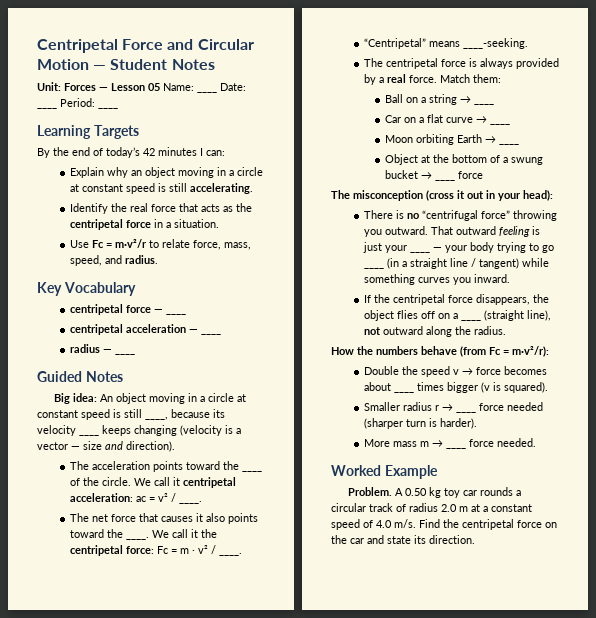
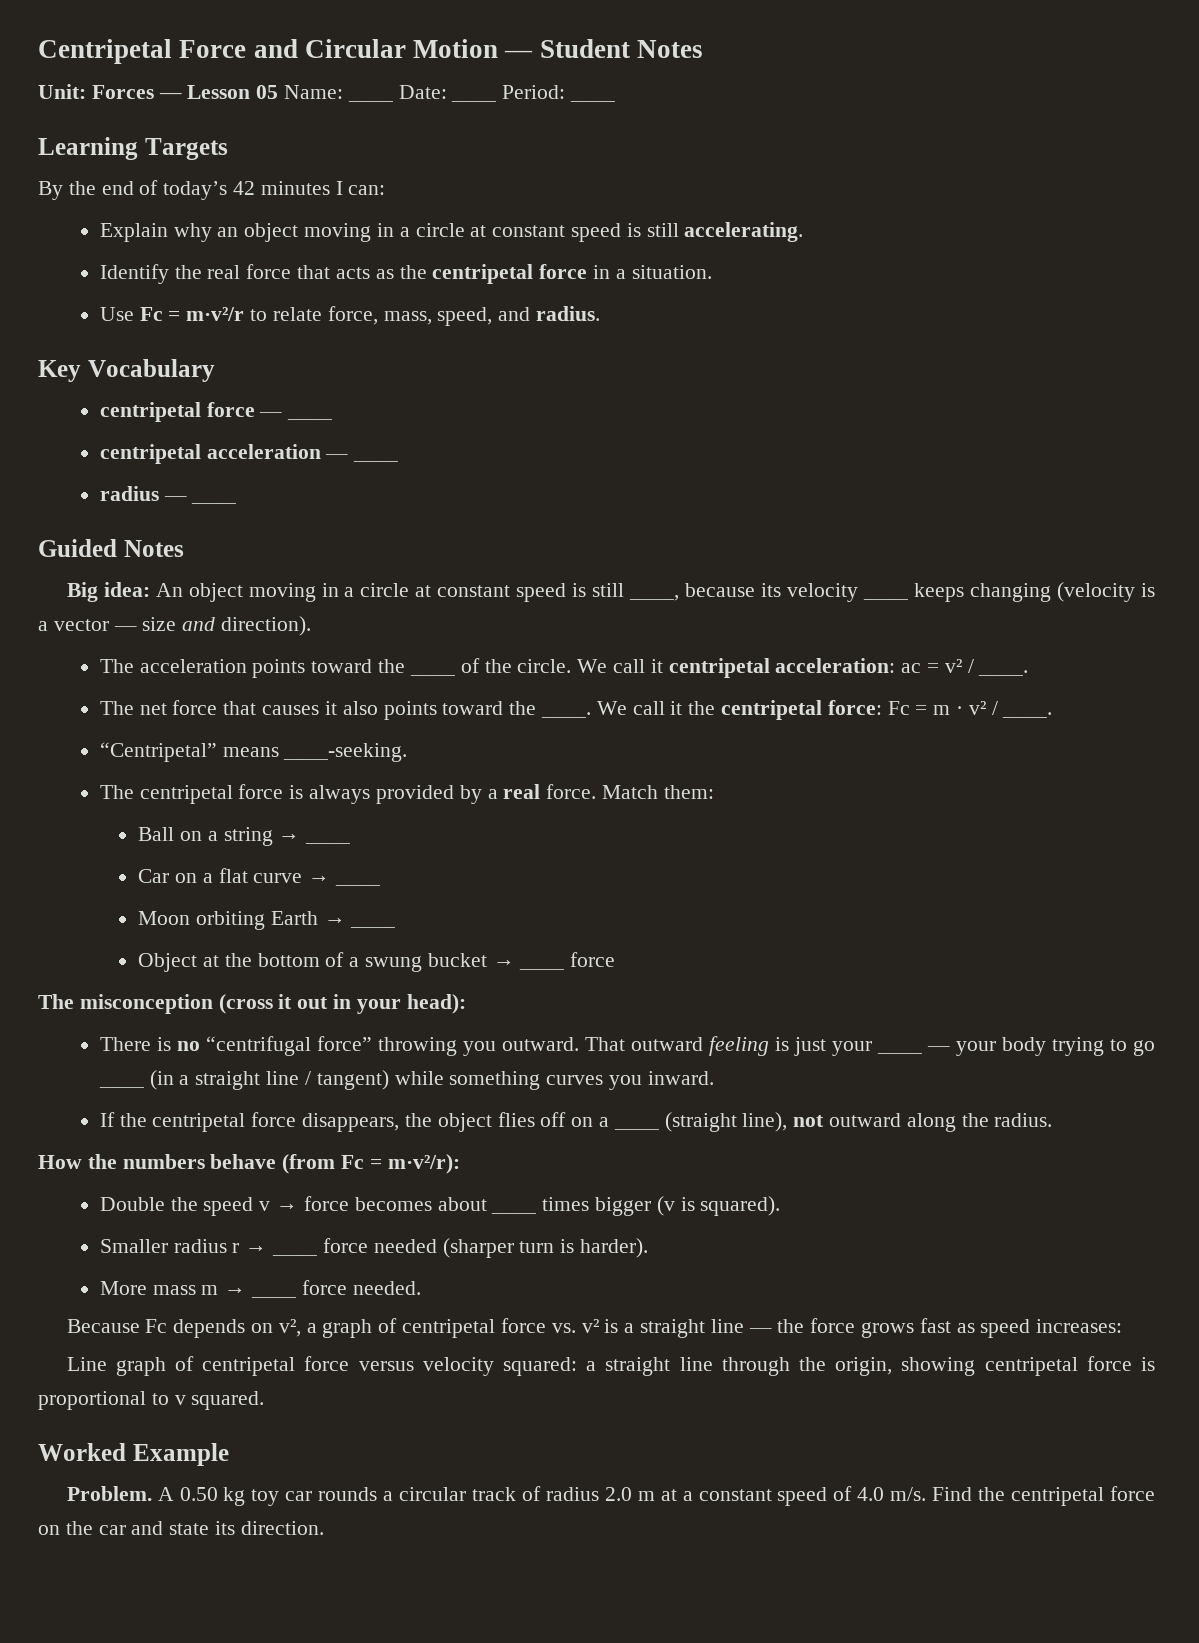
+ Because Fc depends on v², a graph of centripetal force vs. v² is a straight line — the force grows fast as speed increases:
+ Line graph of centripetal force versus velocity squared: a straight line through the origin, showing centripetal force is proportional to v squared.

